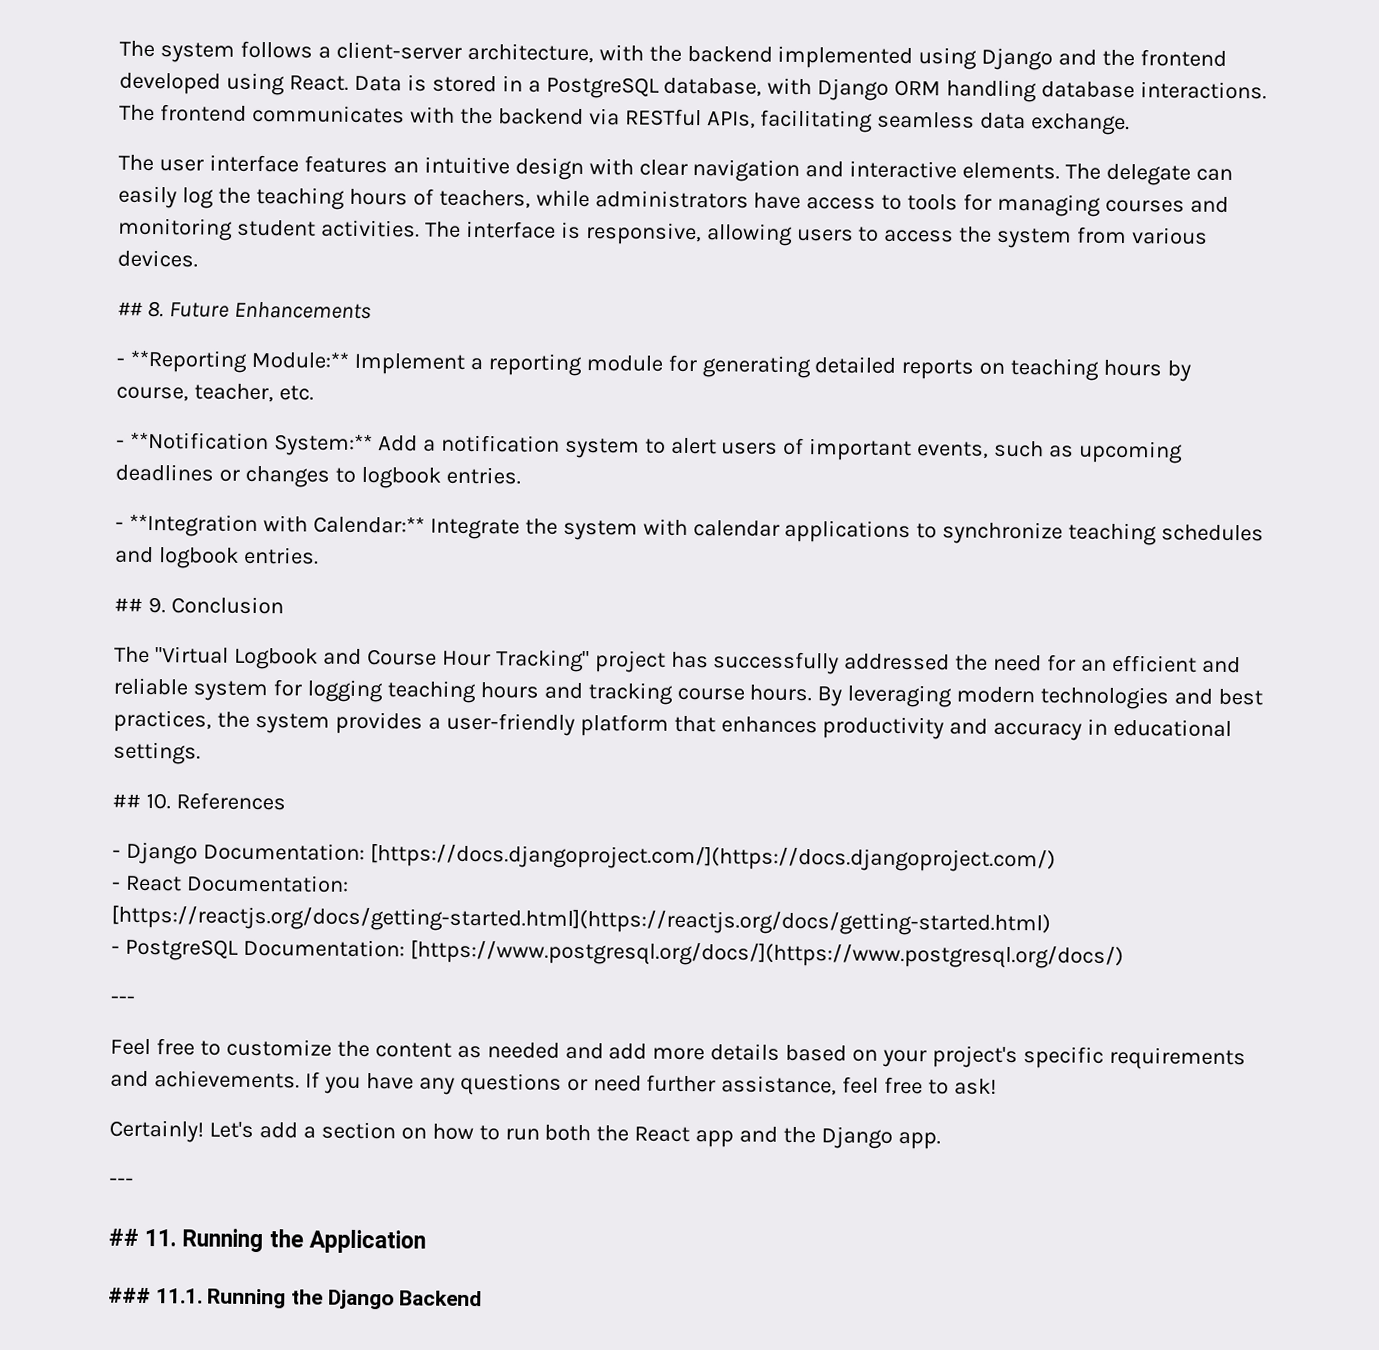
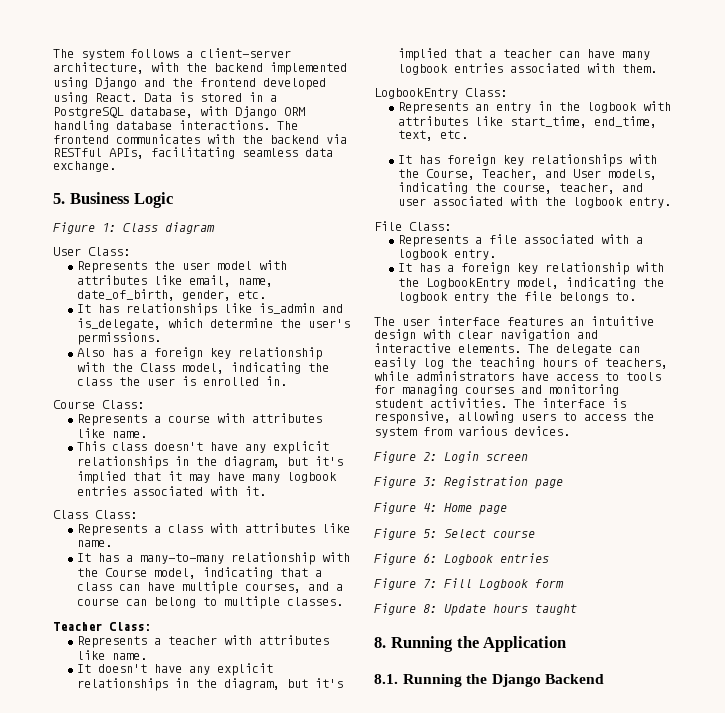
+ 5. Business Logic
+ Figure 1: Class diagram
+ User Class:
+ Represents the user model with attributes like email, name, date_of_birth, gender, etc.
+ It has relationships like is_admin and is_delegate, which determine the user's permissions.
+ Also has a foreign key relationship with the Class model, indicating the class the user is enrolled in.
+ Course Class:
+ Represents a course with attributes like name.
+ This class doesn't have any explicit relationships in the diagram, but it's implied that it may have many logbook entries associated with it.
+ Class Class:
+ Represents a class with attributes like name.
+ It has a many-to-many relationship with the Course model, indicating that a class can have multiple courses, and a course can belong to multiple classes.
+ Teacher Class:
+ Represents a teacher with attributes like name.
+ It doesn't have any explicit relationships in the diagram, but it's implied that a teacher can have many logbook entries associated with them.
+ LogbookEntry Class:
+ Represents an entry in the logbook with attributes like start_time, end_time, text, etc.
+ It has foreign key relationships with the Course, Teacher, and User models, indicating the course, teacher, and user associated with the logbook entry.
+ File Class:
+ Represents a file associated with a logbook entry.
+ It has a foreign key relationship with the LogbookEntry model, indicating the logbook entry the file belongs to.
- ## 8. Future Enhancements
- - **Reporting Module:** Implement a reporting module for generating detailed reports on teaching hours by course, teacher, etc.
- - **Notification System:** Add a notification system to alert users of important events, such as upcoming deadlines or changes to logbook entries.
- - **Integration with Calendar:** Integrate the system with calendar applications to synchronize teaching schedules and logbook entries.
- ## 9. Conclusion
- The "Virtual Logbook and Course Hour Tracking" project has successfully addressed the need for an efficient and reliable system for logging teaching hours and tracking course hours. By leveraging modern technologies and best practices, the system provides a user-friendly platform that enhances productivity and accuracy in educational settings.
- ## 10. References
- - Django Documentation: [https://docs.djangoproject.com/](https://docs.djangoproject.com/)
- - React Documentation: [https://reactjs.org/docs/getting-started.html](https://reactjs.org/docs/getting-started.html)
- - PostgreSQL Documentation: [https://www.postgresql.org/docs/](https://www.postgresql.org/docs/)
- ---
- Feel free to customize the content as needed and add more details based on your project's specific requirements and achievements. If you have any questions or need further assistance, feel free to ask!
- Certainly! Let's add a section on how to run both the React app and the Django app.
- ---
- ## 11. Running the Application
+ Figure 2: Login screen
+ Figure 3: Registration page
+ Figure 4: Home page
+ Figure 5: Select course
+ Figure 6: Logbook entries
+ Figure 7: Fill Logbook form
+ Figure 8: Update hours taught
+ 8. Running the Application
- ### 11.1. Running the Django Backend
+ 8.1. Running the Django Backend

